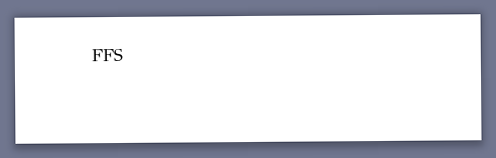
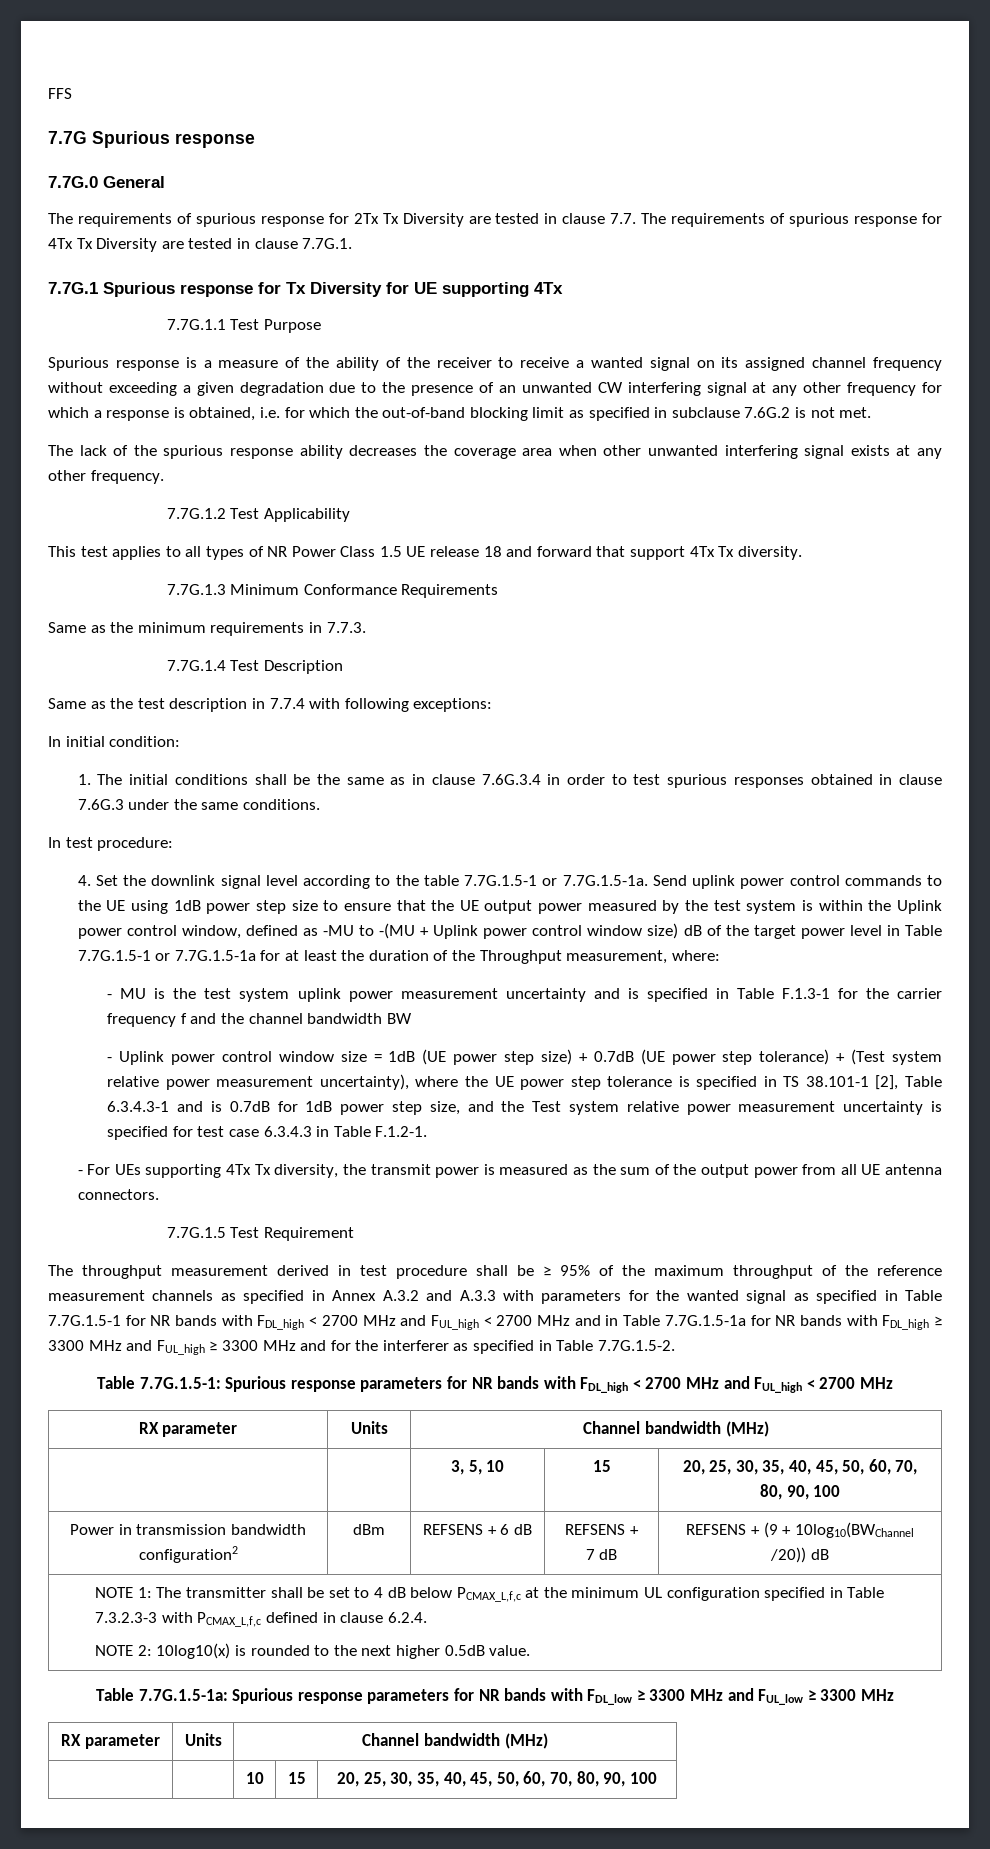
+ 7.7G Spurious response
+ 7.7G.0 General
+ The requirements of spurious response for 2Tx Tx Diversity are tested in clause 7.7. The requirements of spurious response for 4Tx Tx Diversity are tested in clause 7.7G.1.
+ 7.7G.1 Spurious response for Tx Diversity for UE supporting 4Tx
+ 7.7G.1.1 Test Purpose
+ Spurious response is a measure of the ability of the receiver to receive a wanted signal on its assigned channel frequency without exceeding a given degradation due to the presence of an unwanted CW interfering signal at any other frequency for which a response is obtained, i.e. for which the out-of-band blocking limit as specified in subclause 7.6G.2 is not met.
+ The lack of the spurious response ability decreases the coverage area when other unwanted interfering signal exists at any other frequency.
+ 7.7G.1.2 Test Applicability
+ This test applies to all types of NR Power Class 1.5 UE release 18 and forward that support 4Tx Tx diversity.
+ 7.7G.1.3 Minimum Conformance Requirements
+ Same as the minimum requirements in 7.7.3.
+ 7.7G.1.4 Test Description
+ Same as the test description in 7.7.4 with following exceptions:
+ In initial condition:
+ 1. The initial conditions shall be the same as in clause 7.6G.3.4 in order to test spurious responses obtained in clause 7.6G.3 under the same conditions.
+ In test procedure:
+ 4. Set the downlink signal level according to the table 7.7G.1.5-1 or 7.7G.1.5-1a. Send uplink power control commands to the UE using 1dB power step size to ensure that the UE output power measured by the test system is within the Uplink power control window, defined as -MU to -(MU + Uplink power control window size) dB of the target power level in Table 7.7G.1.5-1 or 7.7G.1.5-1a for at least the duration of the Throughput measurement, where:
+ - MU is the test system uplink power measurement uncertainty and is specified in Table F.1.3-1 for the carrier frequency f and the channel bandwidth BW
+ - Uplink power control window size = 1dB (UE power step size) + 0.7dB (UE power step tolerance) + (Test system relative power measurement uncertainty), where the UE power step tolerance is specified in TS 38.101-1 [2], Table 6.3.4.3-1 and is 0.7dB for 1dB power step size, and the Test system relative power measurement uncertainty is specified for test case 6.3.4.3 in Table F.1.2-1.
+ - For UEs supporting 4Tx Tx diversity, the transmit power is measured as the sum of the output power from all UE antenna connectors.
+ 7.7G.1.5 Test Requirement
+ The throughput measurement derived in test procedure shall be ≥ 95% of the maximum throughput of the reference measurement channels as specified in Annex A.3.2 and A.3.3 with parameters for the wanted signal as specified in Table 7.7G.1.5-1 for NR bands with FDL_high < 2700 MHz and FUL_high < 2700 MHz and in Table 7.7G.1.5-1a for NR bands with FDL_high ≥ 3300 MHz and FUL_high ≥ 3300 MHz and for the interferer as specified in Table 7.7G.1.5-2.
+ Table 7.7G.1.5-1: Spurious response parameters for NR bands with FDL_high < 2700 MHz and FUL_high < 2700 MHz
+ RX parameter | Units | Channel bandwidth (MHz)
+ | | 3, 5, 10 | 15 | 20, 25, 30, 35, 40, 45, 50, 60, 70, 80, 90, 100
+ Power in transmission bandwidth configuration2 | dBm | REFSENS + 6 dB | REFSENS +
+ 7 dB | REFSENS + (9 + 10log10(BWChannel /20)) dB
+ NOTE 1: The transmitter shall be set to 4 dB below PCMAX_L,f,c at the minimum UL configuration specified in Table 7.3.2.3-3 with PCMAX_L,f,c defined in clause 6.2.4.
+ NOTE 2: 10log10(x) is rounded to the next higher 0.5dB value.
+ Table 7.7G.1.5-1a: Spurious response parameters for NR bands with FDL_low ≥ 3300 MHz and FUL_low ≥ 3300 MHz
+ RX parameter | Units | Channel bandwidth (MHz)
+ | | 10 | 15 | 20, 25, 30, 35, 40, 45, 50, 60, 70, 80, 90, 100

